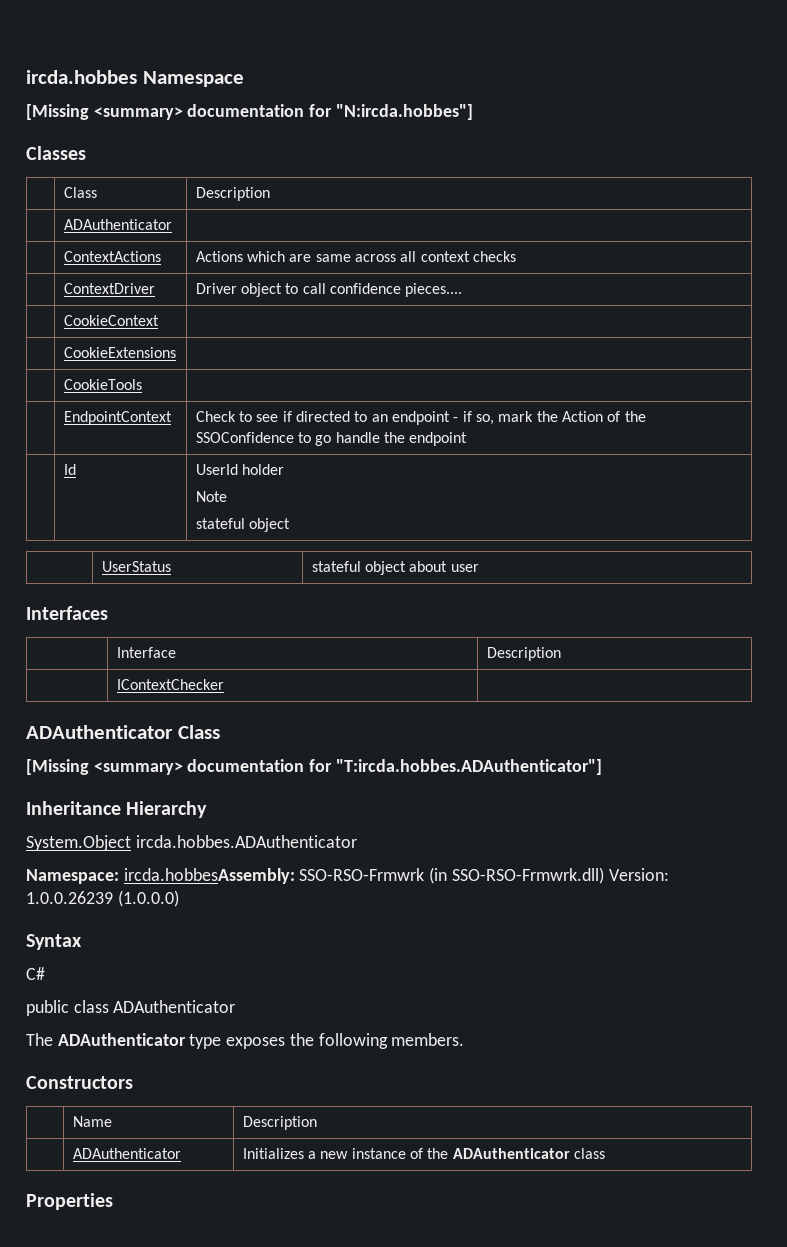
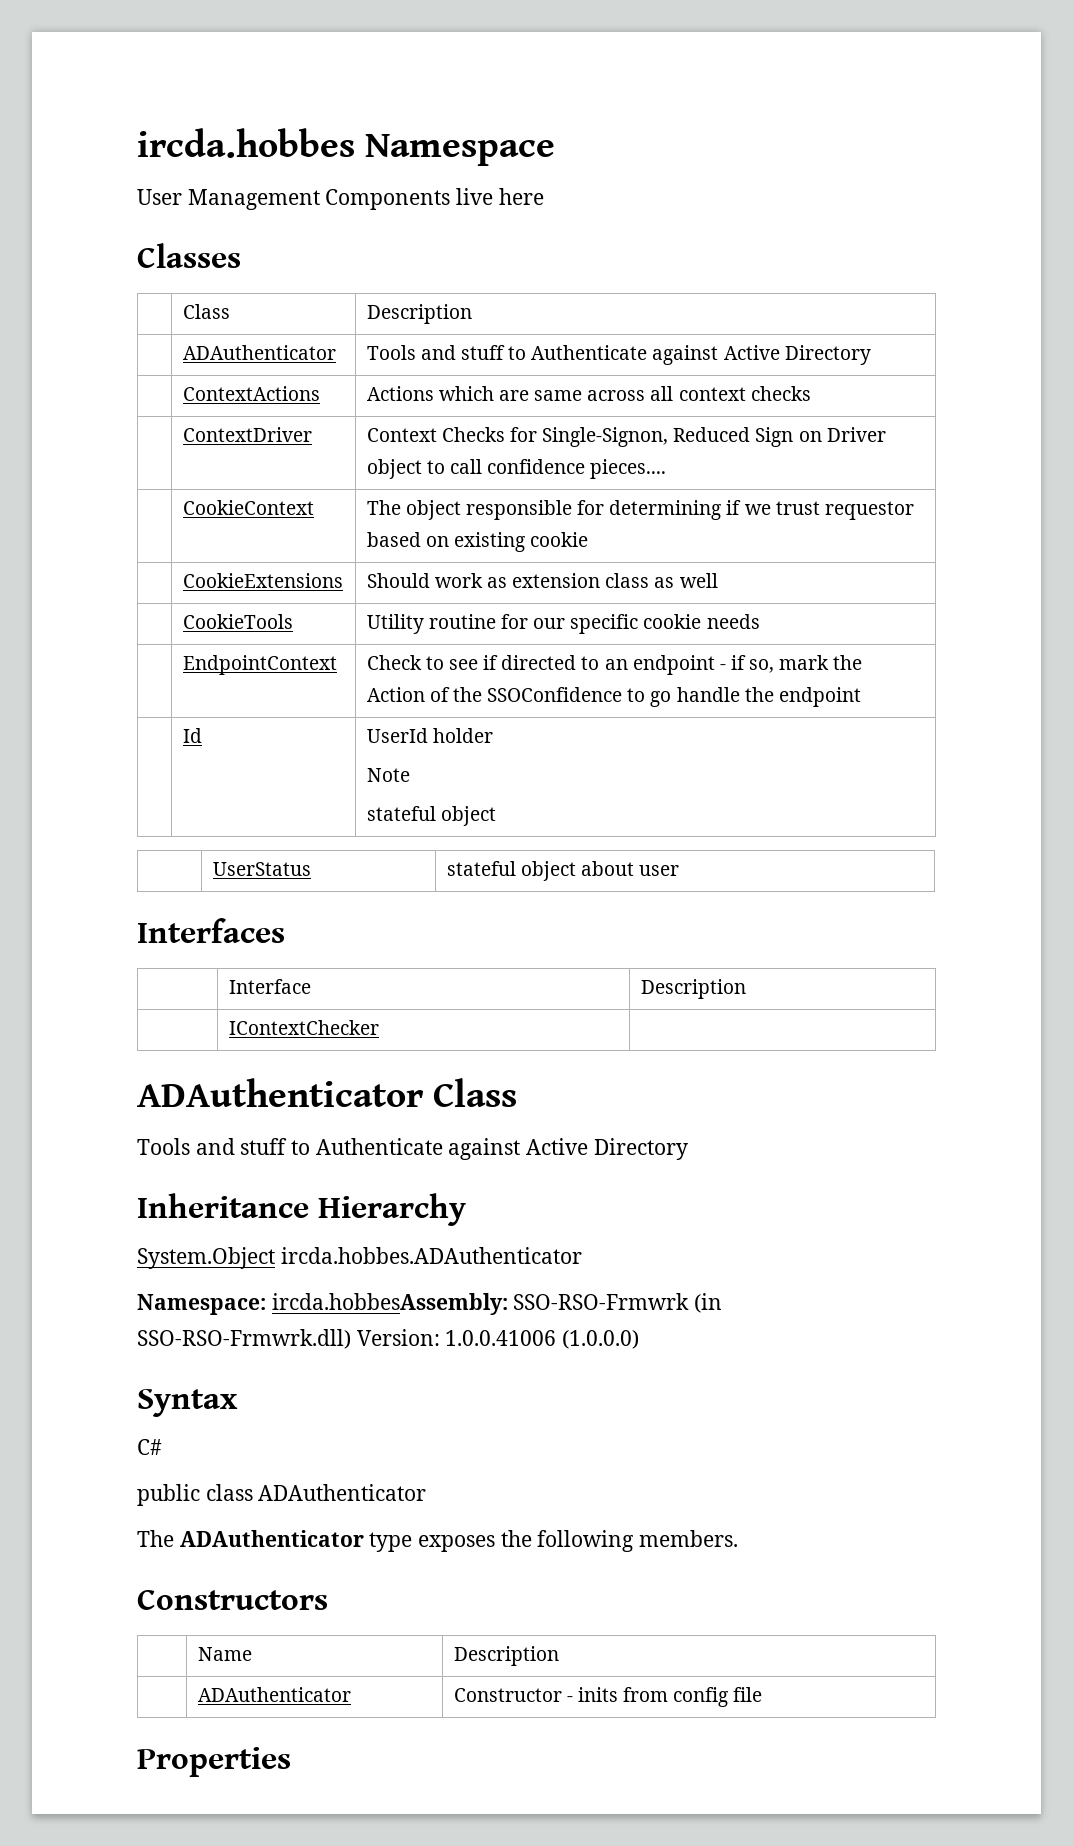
- [Missing <summary> documentation for "N:ircda.hobbes"]
+ User Management Components live here
  | Class | Description
- | ADAuthenticator |
+ | ADAuthenticator | Tools and stuff to Authenticate against Active Directory
- | ContextDriver | Driver object to call confidence pieces....
+ | ContextDriver | Context Checks for Single-Signon, Reduced Sign on Driver object to call confidence pieces....
- | CookieContext |
- | CookieExtensions |
- | CookieTools |
+ | CookieContext | The object responsible for determining if we trust requestor based on existing cookie
+ | CookieExtensions | Should work as extension class as well
+ | CookieTools | Utility routine for our specific cookie needs
  ADAuthenticator Class
- [Missing <summary> documentation for "T:ircda.hobbes.ADAuthenticator"]
+ Tools and stuff to Authenticate against Active Directory
- Namespace: ircda.hobbesAssembly: SSO-RSO-Frmwrk (in SSO-RSO-Frmwrk.dll) Version: 1.0.0.26239 (1.0.0.0)
+ Namespace: ircda.hobbesAssembly: SSO-RSO-Frmwrk (in SSO-RSO-Frmwrk.dll) Version: 1.0.0.41006 (1.0.0.0)
- | ADAuthenticator | Initializes a new instance of the ADAuthenticator class
+ | ADAuthenticator | Constructor - inits from config file

